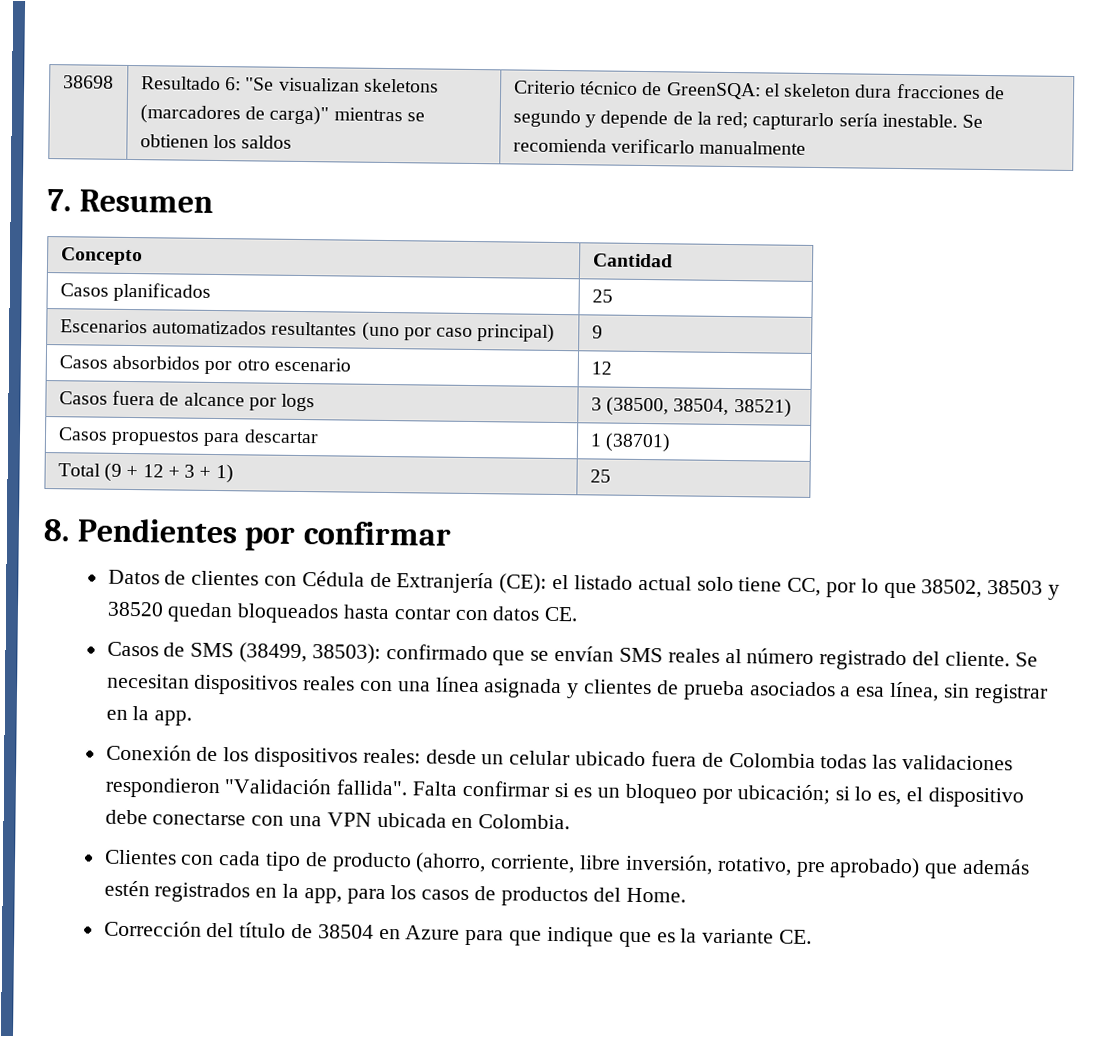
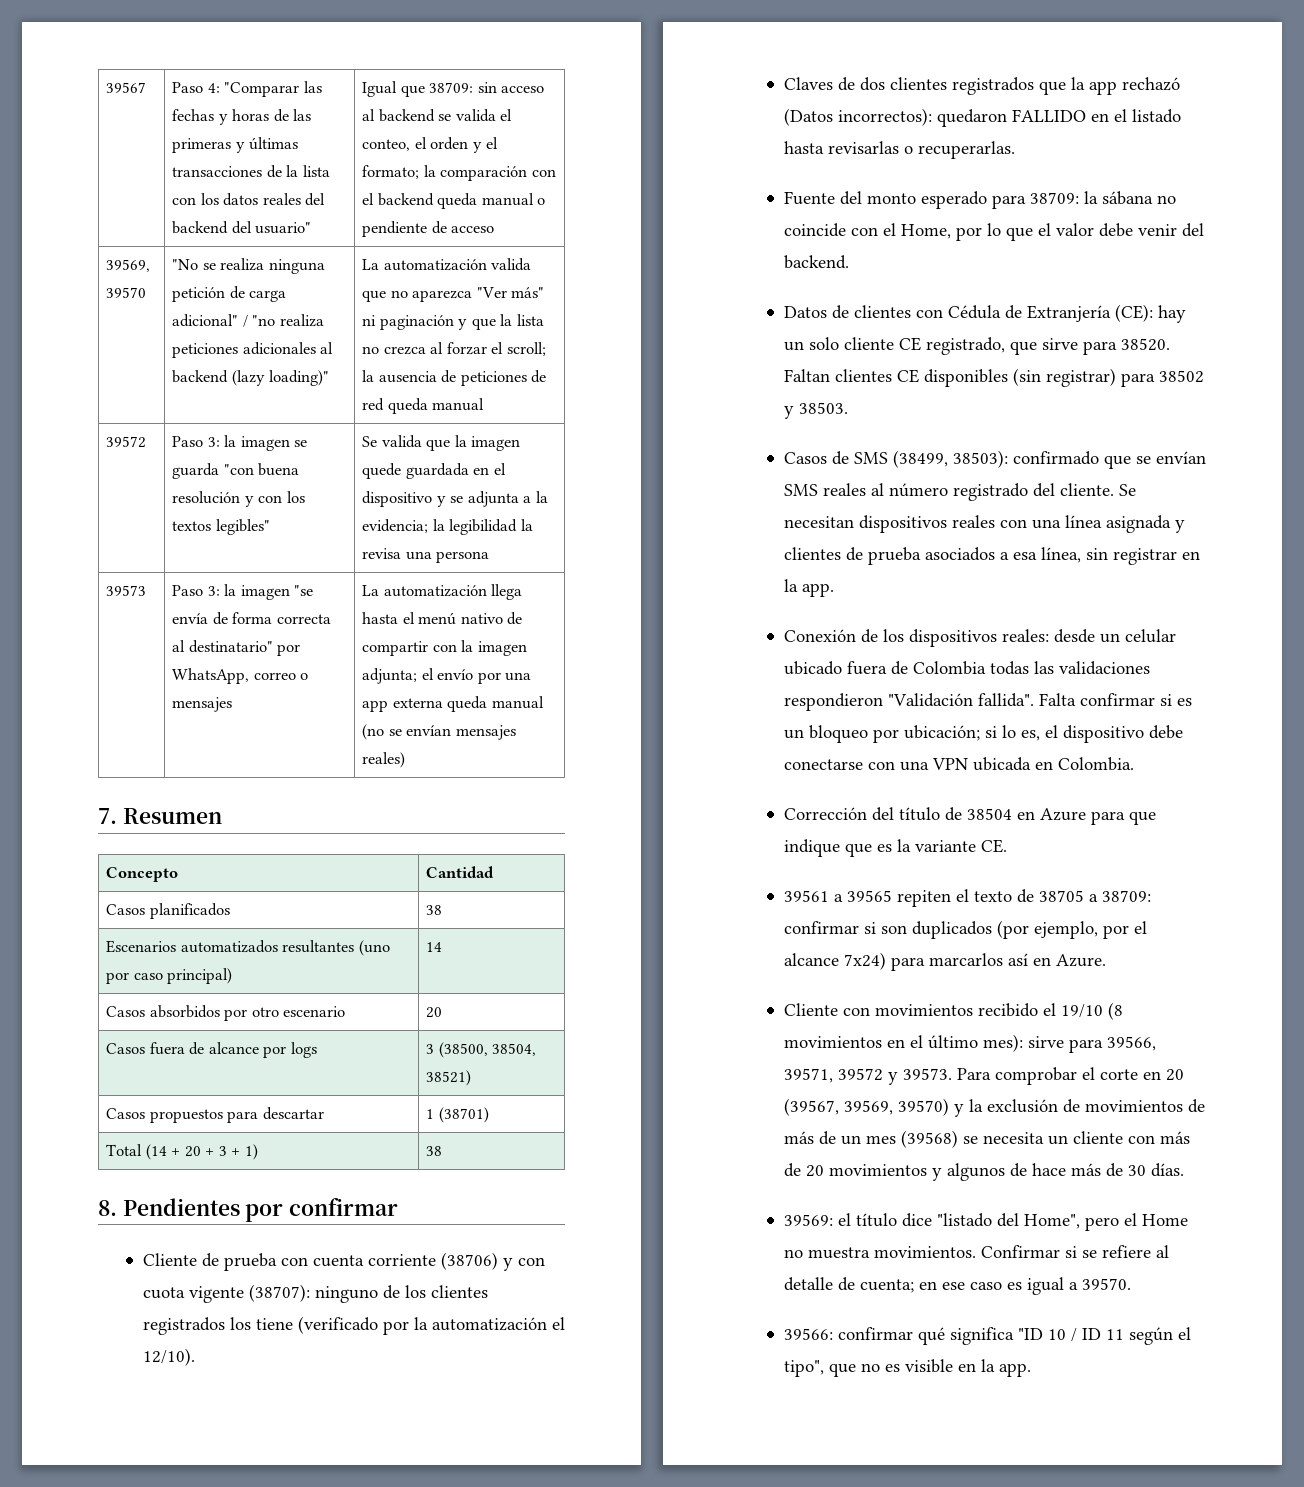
- 38698 | Resultado 6: "Se visualizan skeletons (marcadores de carga)" mientras se obtienen los saldos | Criterio técnico de GreenSQA: el skeleton dura fracciones de segundo y depende de la red; capturarlo sería inestable. Se recomienda verificarlo manualmente
+ 39567 | Paso 4: "Comparar las fechas y horas de las primeras y últimas transacciones de la lista con los datos reales del backend del usuario" | Igual que 38709: sin acceso al backend se valida el conteo, el orden y el formato; la comparación con el backend queda manual o pendiente de acceso
+ 39569, 39570 | "No se realiza ninguna petición de carga adicional" / "no realiza peticiones adicionales al backend (lazy loading)" | La automatización valida que no aparezca "Ver más" ni paginación y que la lista no crezca al forzar el scroll; la ausencia de peticiones de red queda manual
+ 39572 | Paso 3: la imagen se guarda "con buena resolución y con los textos legibles" | Se valida que la imagen quede guardada en el dispositivo y se adjunta a la evidencia; la legibilidad la revisa una persona
+ 39573 | Paso 3: la imagen "se envía de forma correcta al destinatario" por WhatsApp, correo o mensajes | La automatización llega hasta el menú nativo de compartir con la imagen adjunta; el envío por una app externa queda manual (no se envían mensajes reales)
- Casos planificados | 25
+ Casos planificados | 38
- Escenarios automatizados resultantes (uno por caso principal) | 9
+ Escenarios automatizados resultantes (uno por caso principal) | 14
- Casos absorbidos por otro escenario | 12
+ Casos absorbidos por otro escenario | 20
- Total (9 + 12 + 3 + 1) | 25
+ Total (14 + 20 + 3 + 1) | 38
+ Cliente de prueba con cuenta corriente (38706) y con cuota vigente (38707): ninguno de los clientes registrados los tiene (verificado por la automatización el 12/10).
+ Claves de dos clientes registrados que la app rechazó (Datos incorrectos): quedaron FALLIDO en el listado hasta revisarlas o recuperarlas.
+ Fuente del monto esperado para 38709: la sábana no coincide con el Home, por lo que el valor debe venir del backend.
- Datos de clientes con Cédula de Extranjería (CE): el listado actual solo tiene CC, por lo que 38502, 38503 y 38520 quedan bloqueados hasta contar con datos CE.
+ Datos de clientes con Cédula de Extranjería (CE): hay un solo cliente CE registrado, que sirve para 38520. Faltan clientes CE disponibles (sin registrar) para 38502 y 38503.
- Clientes con cada tipo de producto (ahorro, corriente, libre inversión, rotativo, pre aprobado) que además estén registrados en la app, para los casos de productos del Home.
+ 39561 a 39565 repiten el texto de 38705 a 38709: confirmar si son duplicados (por ejemplo, por el alcance 7x24) para marcarlos así en Azure.
+ Cliente con movimientos recibido el 19/10 (8 movimientos en el último mes): sirve para 39566, 39571, 39572 y 39573. Para comprobar el corte en 20 (39567, 39569, 39570) y la exclusión de movimientos de más de un mes (39568) se necesita un cliente con más de 20 movimientos y algunos de hace más de 30 días.
+ 39569: el título dice "listado del Home", pero el Home no muestra movimientos. Confirmar si se refiere al detalle de cuenta; en ese caso es igual a 39570.
+ 39566: confirmar qué significa "ID 10 / ID 11 según el tipo", que no es visible en la app.

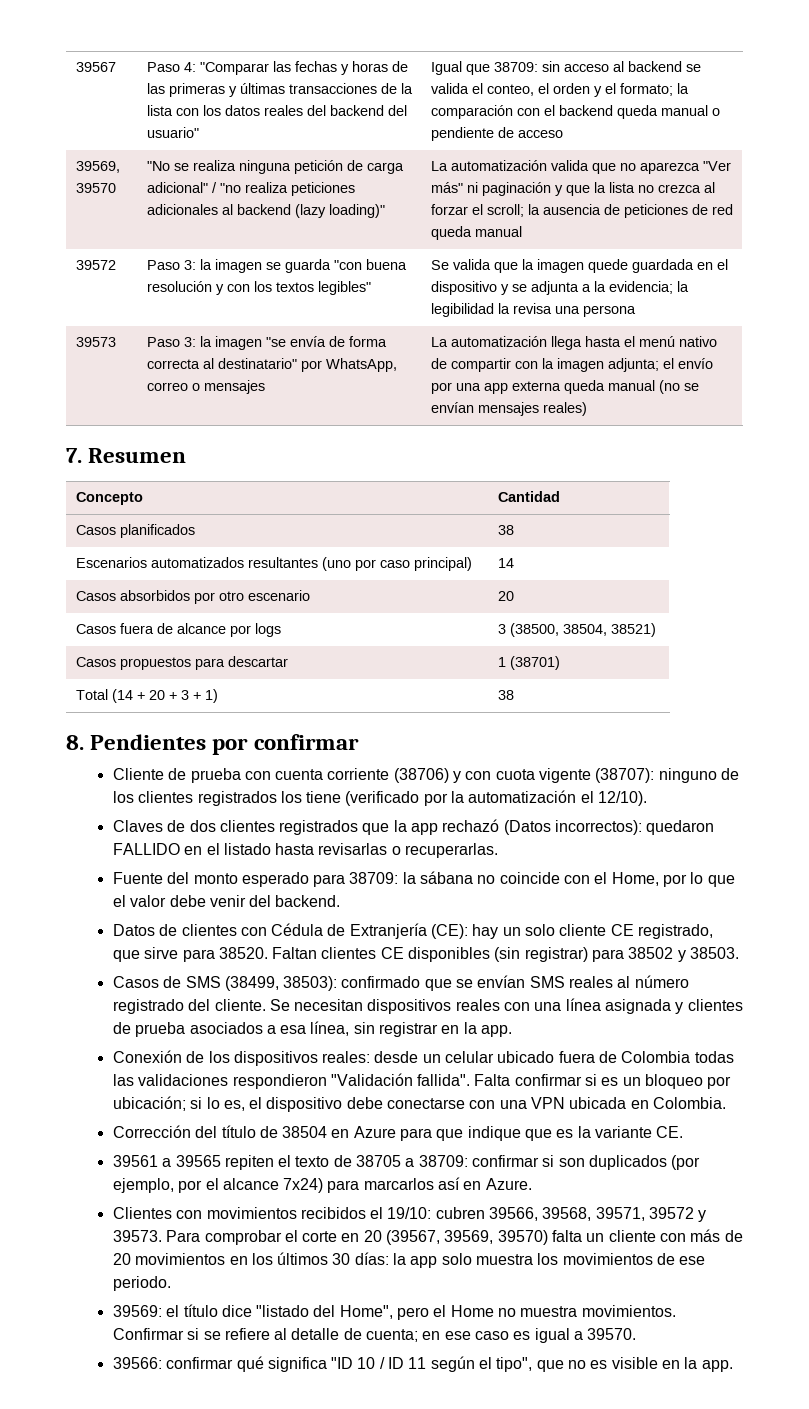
- Cliente con movimientos recibido el 19/10 (8 movimientos en el último mes): sirve para 39566, 39571, 39572 y 39573.
+ Clientes con movimientos recibidos el 19/10: cubren 39566, 39568, 39571, 39572 y 39573.
- Para comprobar el corte en 20 (39567, 39569, 39570) y la exclusión de movimientos de más de un mes (39568) se necesita un cliente con más de 20 movimientos y algunos de hace más de 30 días.
+ Para comprobar el corte en 20 (39567, 39569, 39570) falta un cliente con más de 20 movimientos en los últimos 30 días: la app solo muestra los movimientos de ese periodo.

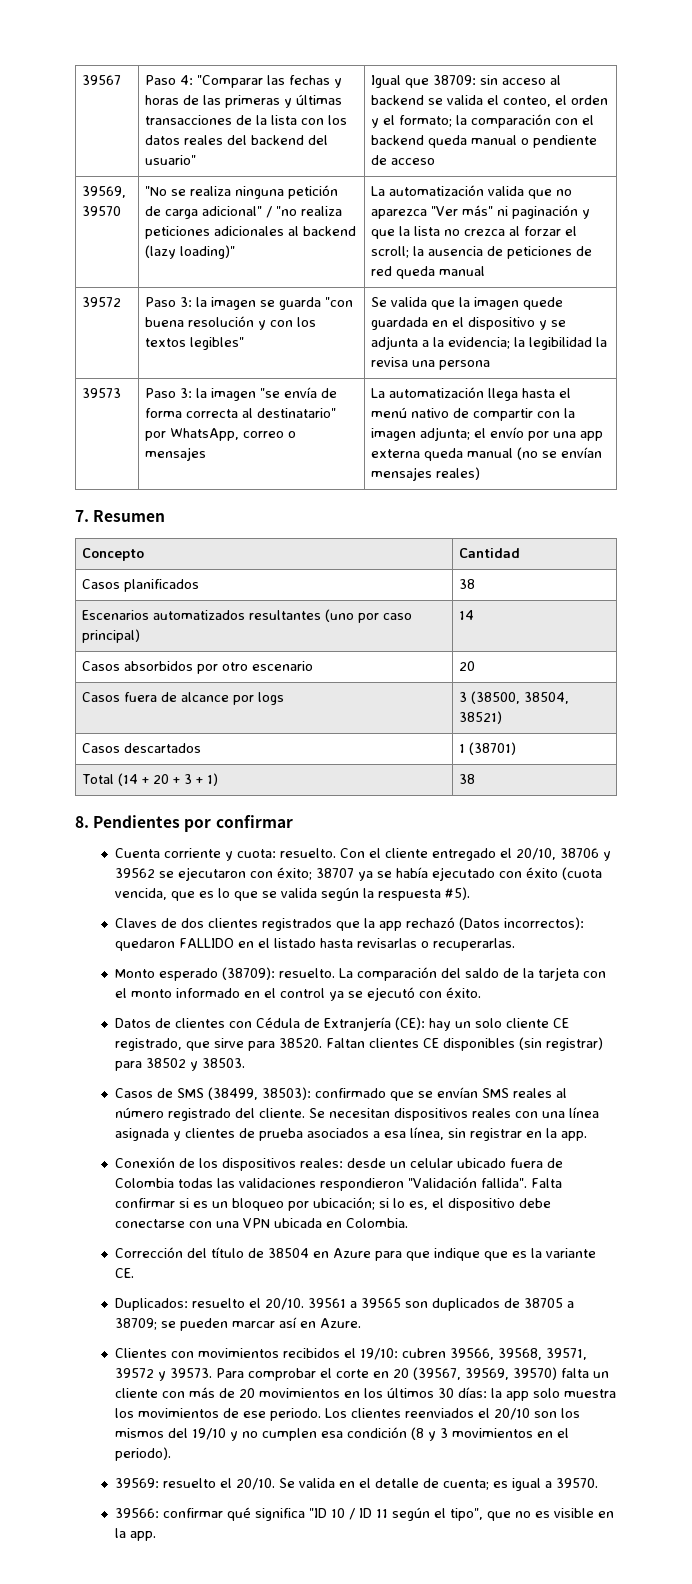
- Casos propuestos para descartar | 1 (38701)
+ Casos descartados | 1 (38701)
- Cliente de prueba con cuenta corriente (38706) y con cuota vigente (38707): ninguno de los clientes registrados los tiene (verificado por la automatización el 12/10).
+ Cuenta corriente y cuota: resuelto. Con el cliente entregado el 20/10, 38706 y 39562 se ejecutaron con éxito; 38707 ya se había ejecutado con éxito (cuota vencida, que es lo que se valida según la respuesta #5).
- Fuente del monto esperado para 38709: la sábana no coincide con el Home, por lo que el valor debe venir del backend.
+ Monto esperado (38709): resuelto. La comparación del saldo de la tarjeta con el monto informado en el control ya se ejecutó con éxito.
- 39561 a 39565 repiten el texto de 38705 a 38709: confirmar si son duplicados (por ejemplo, por el alcance 7x24) para marcarlos así en Azure.
+ Duplicados: resuelto el 20/10. 39561 a 39565 son duplicados de 38705 a 38709; se pueden marcar así en Azure.
- Para comprobar el corte en 20 (39567, 39569, 39570) falta un cliente con más de 20 movimientos en los últimos 30 días: la app solo muestra los movimientos de ese periodo.
- 39569: el título dice "listado del Home", pero el Home no muestra movimientos. Confirmar si se refiere al detalle de cuenta; en ese caso es igual a 39570.
+ Para comprobar el corte en 20 (39567, 39569, 39570) falta un cliente con más de 20 movimientos en los últimos 30 días: la app solo muestra los movimientos de ese periodo. Los clientes reenviados el 20/10 son los mismos del 19/10 y no cumplen esa condición (8 y 3 movimientos en el periodo).
+ 39569: resuelto el 20/10. Se valida en el detalle de cuenta; es igual a 39570.

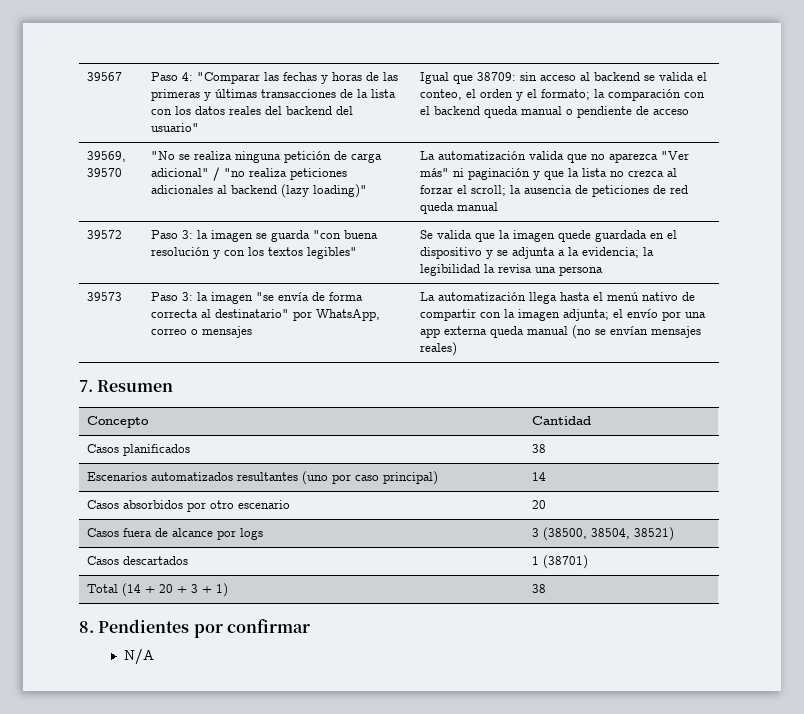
- Cuenta corriente y cuota: resuelto. Con el cliente entregado el 20/10, 38706 y 39562 se ejecutaron con éxito; 38707 ya se había ejecutado con éxito (cuota vencida, que es lo que se valida según la respuesta #5).
- Claves de dos clientes registrados que la app rechazó (Datos incorrectos): quedaron FALLIDO en el listado hasta revisarlas o recuperarlas.
- Monto esperado (38709): resuelto. La comparación del saldo de la tarjeta con el monto informado en el control ya se ejecutó con éxito.
- Datos de clientes con Cédula de Extranjería (CE): hay un solo cliente CE registrado, que sirve para 38520. Faltan clientes CE disponibles (sin registrar) para 38502 y 38503.
- Casos de SMS (38499, 38503): confirmado que se envían SMS reales al número registrado del cliente. Se necesitan dispositivos reales con una línea asignada y clientes de prueba asociados a esa línea, sin registrar en la app.
- Conexión de los dispositivos reales: desde un celular ubicado fuera de Colombia todas las validaciones respondieron "Validación fallida". Falta confirmar si es un bloqueo por ubicación; si lo es, el dispositivo debe conectarse con una VPN ubicada en Colombia.
- Corrección del título de 38504 en Azure para que indique que es la variante CE.
- Duplicados: resuelto el 20/10. 39561 a 39565 son duplicados de 38705 a 38709; se pueden marcar así en Azure.
- Clientes con movimientos recibidos el 19/10: cubren 39566, 39568, 39571, 39572 y 39573. Para comprobar el corte en 20 (39567, 39569, 39570) falta un cliente con más de 20 movimientos en los últimos 30 días: la app solo muestra los movimientos de ese periodo. Los clientes reenviados el 20/10 son los mismos del 19/10 y no cumplen esa condición (8 y 3 movimientos en el periodo).
- 39569: resuelto el 20/10. Se valida en el detalle de cuenta; es igual a 39570.
- 39566: confirmar qué significa "ID 10 / ID 11 según el tipo", que no es visible en la app.
+ N/A

